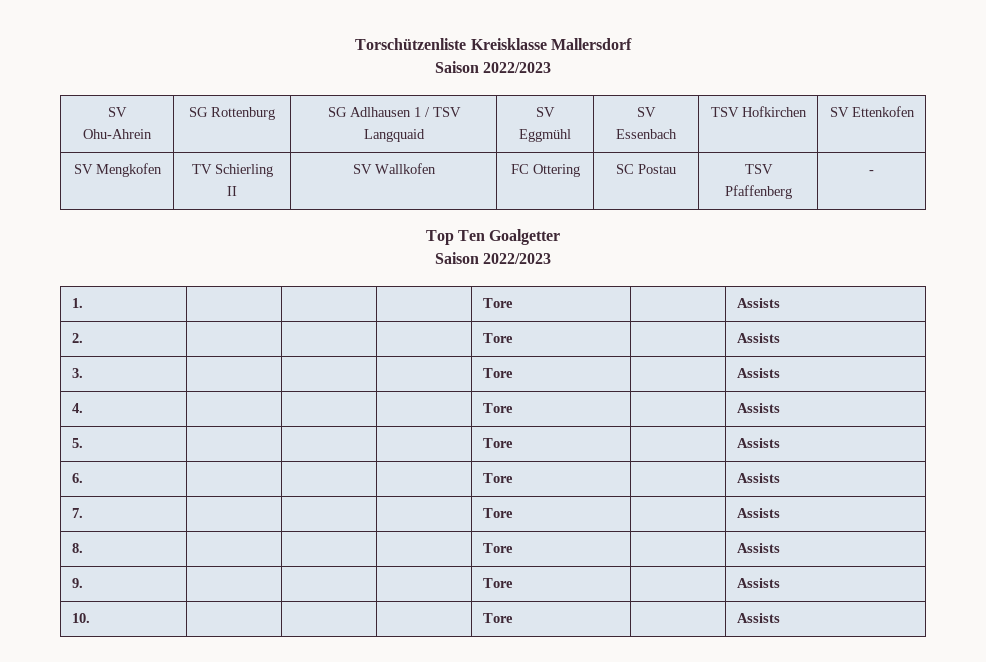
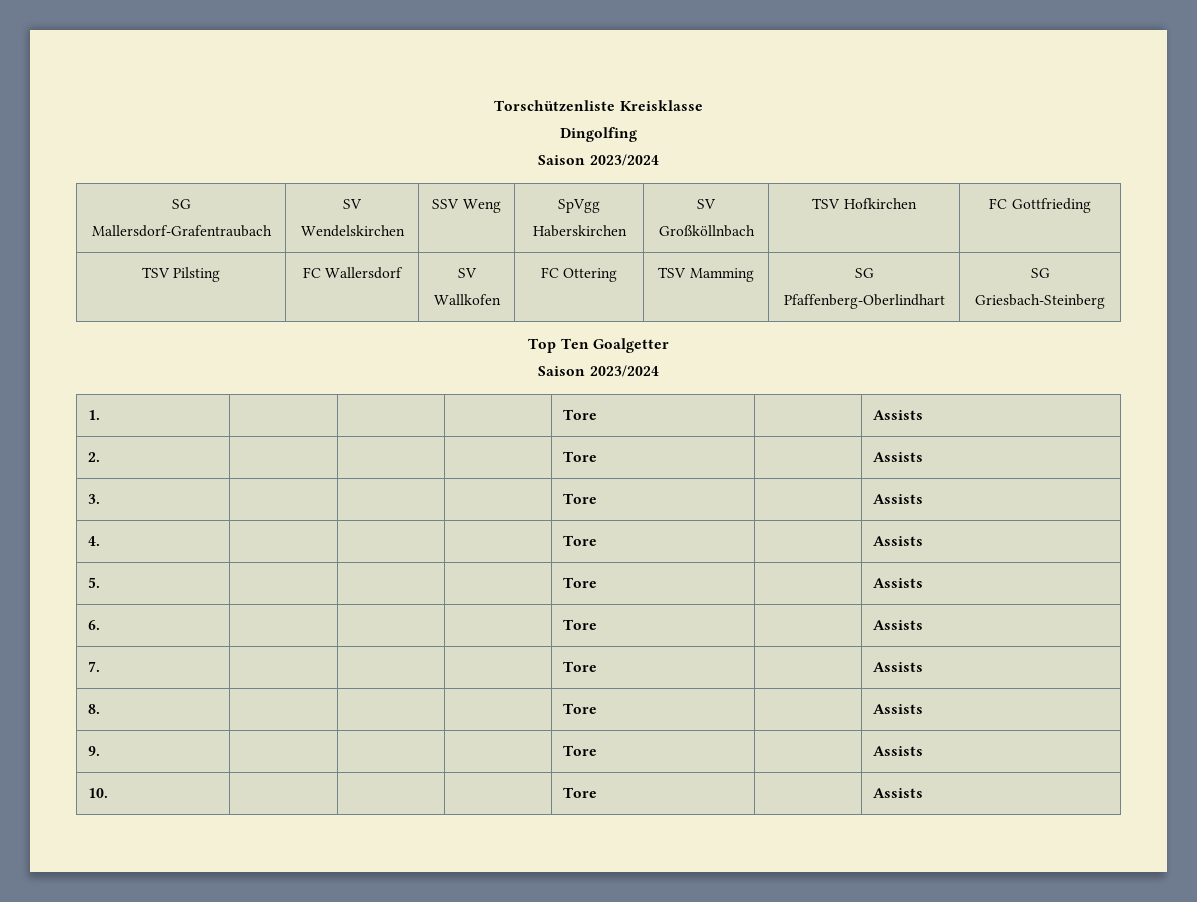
- Torschützenliste Kreisklasse Mallersdorf
- Saison 2022/2023
- SV Ohu-Ahrein | SG Rottenburg | SG Adlhausen 1 / TSV Langquaid | SV Eggmühl | SV Essenbach | TSV Hofkirchen | SV Ettenkofen
- SV Mengkofen | TV Schierling II | SV Wallkofen | FC Ottering | SC Postau | TSV Pfaffenberg | -
+ Torschützenliste Kreisklasse
+ Dingolfing
+ Saison 2023/2024
+ SG Mallersdorf-Grafentraubach | SV Wendelskirchen | SSV Weng | SpVgg Haberskirchen | SV Großköllnbach | TSV Hofkirchen | FC Gottfrieding
+ TSV Pilsting | FC Wallersdorf | SV Wallkofen | FC Ottering | TSV Mamming | SG Pfaffenberg-Oberlindhart | SG Griesbach-Steinberg
  Top Ten Goalgetter
- Saison 2022/2023
+ Saison 2023/2024

